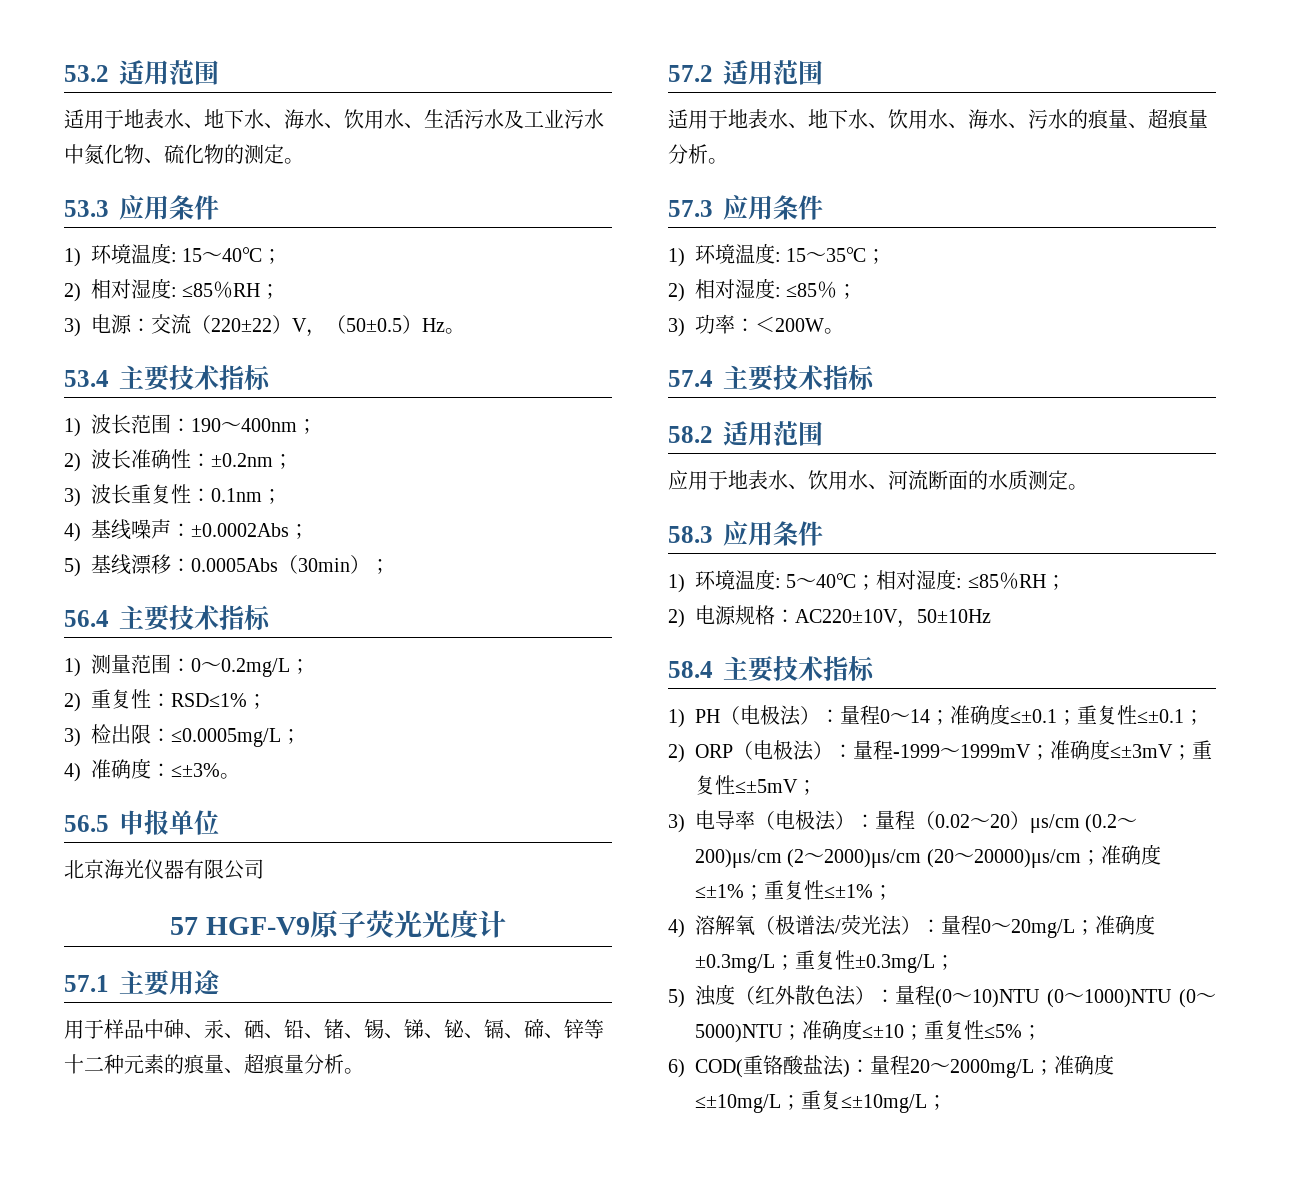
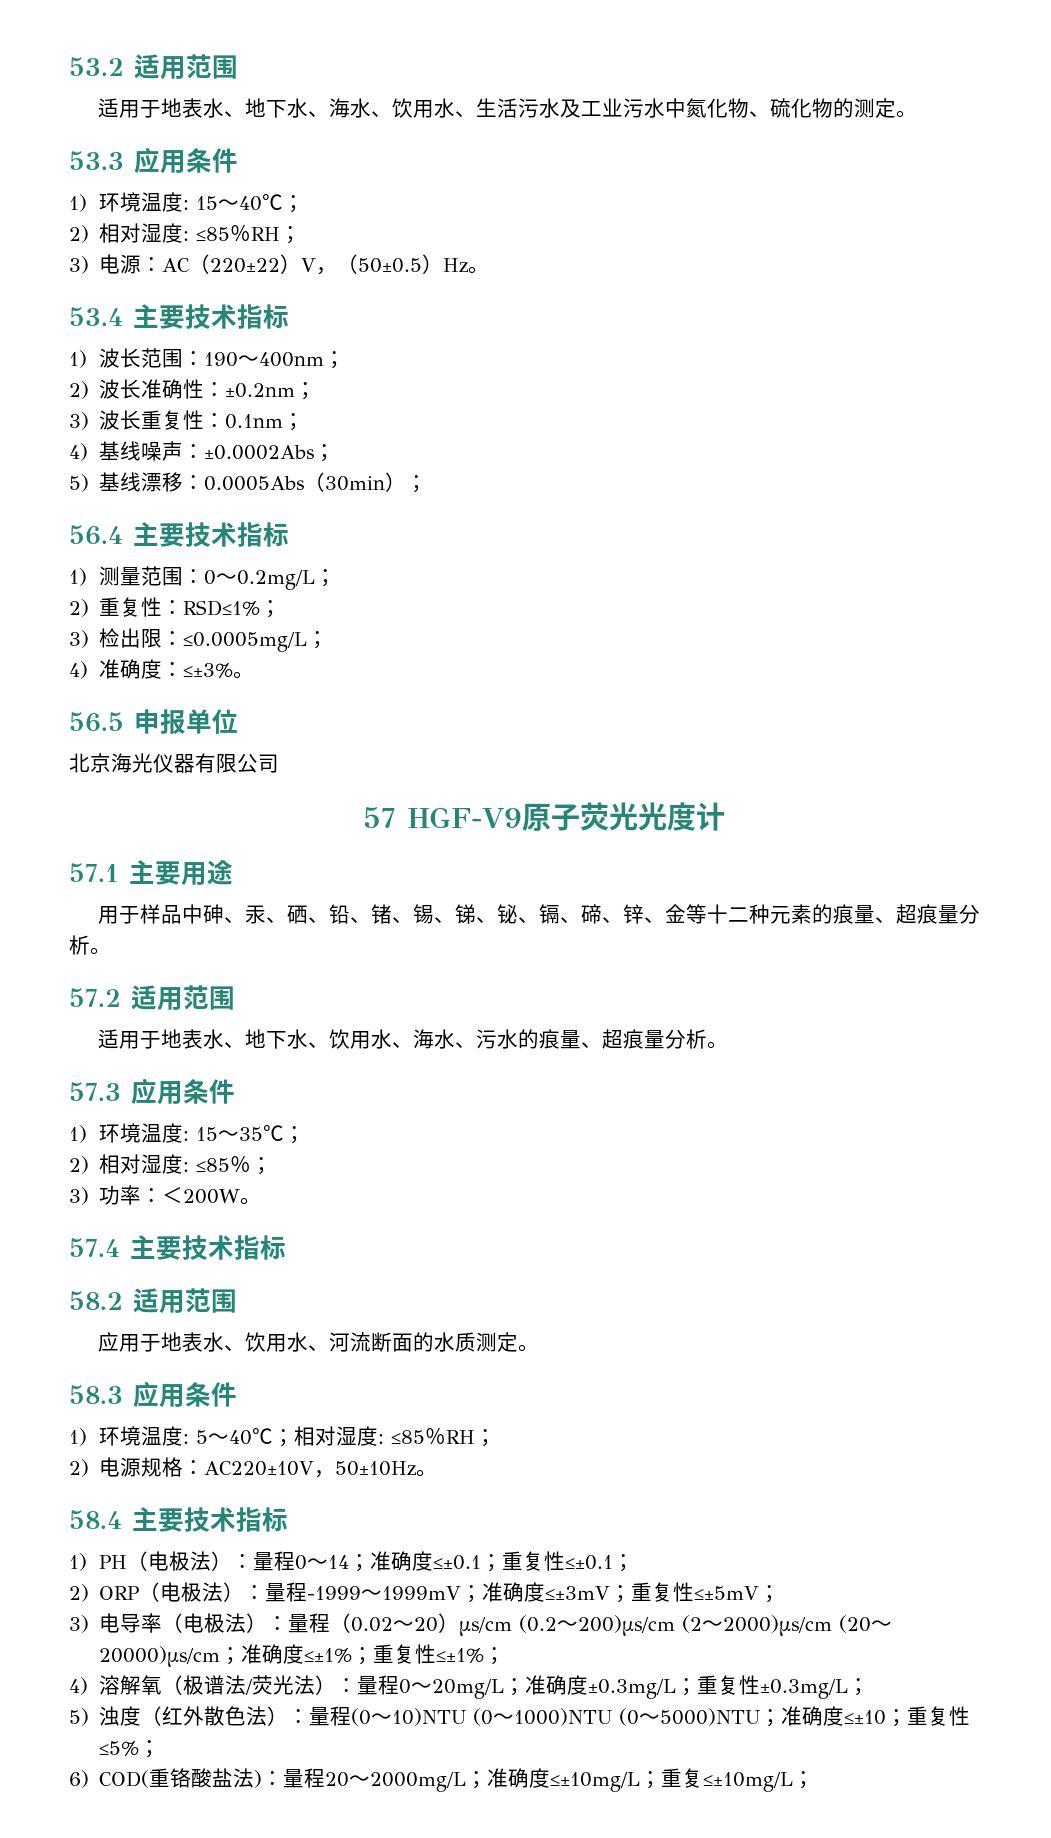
- 3)电源：交流（220±22）V，（50±0.5）Hz。
+ 3)电源：AC（220±22）V，（50±0.5）Hz。
- 用于样品中砷、汞、硒、铅、锗、锡、锑、铋、镉、碲、锌等十二种元素的痕量、超痕量分析。
+ 用于样品中砷、汞、硒、铅、锗、锡、锑、铋、镉、碲、锌、金等十二种元素的痕量、超痕量分析。
- 2)电源规格：AC220±10V，50±10Hz
+ 2)电源规格：AC220±10V，50±10Hz。

